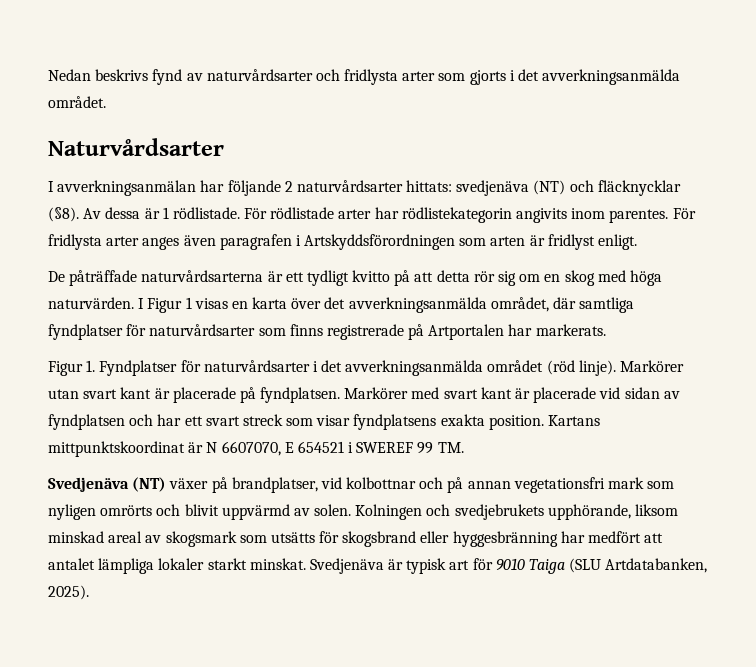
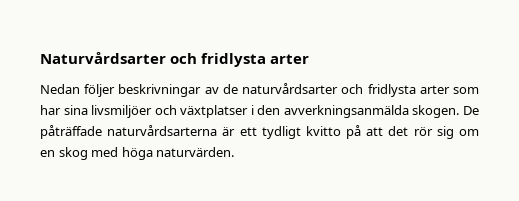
- Nedan beskrivs fynd av naturvårdsarter och fridlysta arter som gjorts i det avverkningsanmälda området.
- Naturvårdsarter
- I avverkningsanmälan har följande 2 naturvårdsarter hittats: svedjenäva (NT) och fläcknycklar (§8). Av dessa är 1 rödlistade. För rödlistade arter har rödlistekategorin angivits inom parentes. För fridlysta arter anges även paragrafen i Artskyddsförordningen som arten är fridlyst enligt.
- De påträffade naturvårdsarterna är ett tydligt kvitto på att detta rör sig om en skog med höga naturvärden. I Figur 1 visas en karta över det avverkningsanmälda området, där samtliga fyndplatser för naturvårdsarter som finns registrerade på Artportalen har markerats.
- Figur 1. Fyndplatser för naturvårdsarter i det avverkningsanmälda området (röd linje). Markörer utan svart kant är placerade på fyndplatsen. Markörer med svart kant är placerade vid sidan av fyndplatsen och har ett svart streck som visar fyndplatsens exakta position. Kartans mittpunktskoordinat är N 6607070, E 654521 i SWEREF 99 TM.
- Svedjenäva (NT) växer på brandplatser, vid kolbottnar och på annan vegetationsfri mark som nyligen omrörts och blivit uppvärmd av solen. Kolningen och svedjebrukets upphörande, liksom minskad areal av skogsmark som utsätts för skogsbrand eller hyggesbränning har medfört att antalet lämpliga lokaler starkt minskat. Svedjenäva är typisk art för 9010 Taiga (SLU Artdatabanken, 2025).
+ Naturvårdsarter och fridlysta arter
+ Nedan följer beskrivningar av de naturvårdsarter och fridlysta arter som har sina livsmiljöer och växtplatser i den avverkningsanmälda skogen. De påträffade naturvårdsarterna är ett tydligt kvitto på att det rör sig om en skog med höga naturvärden.

